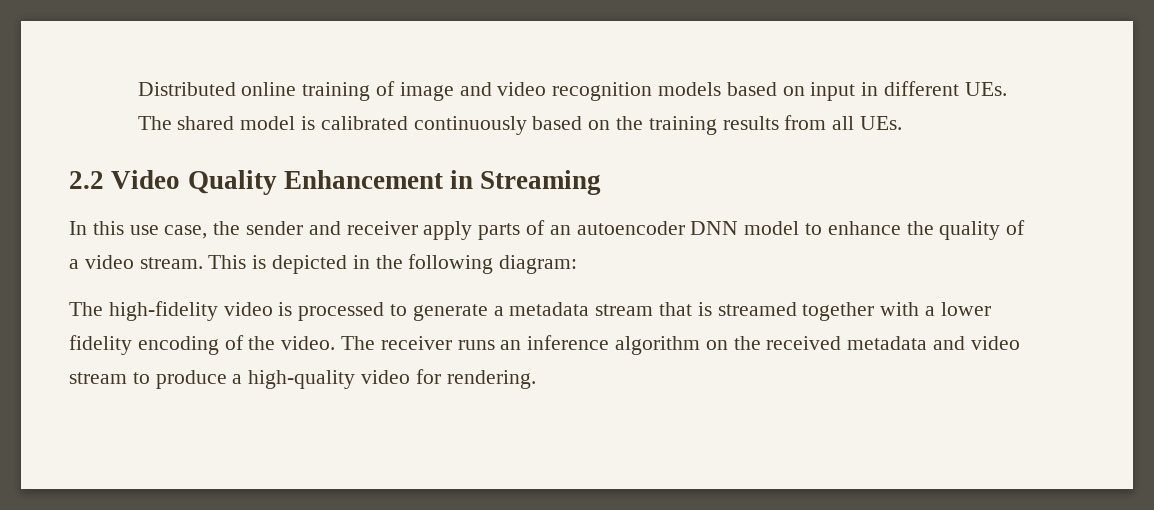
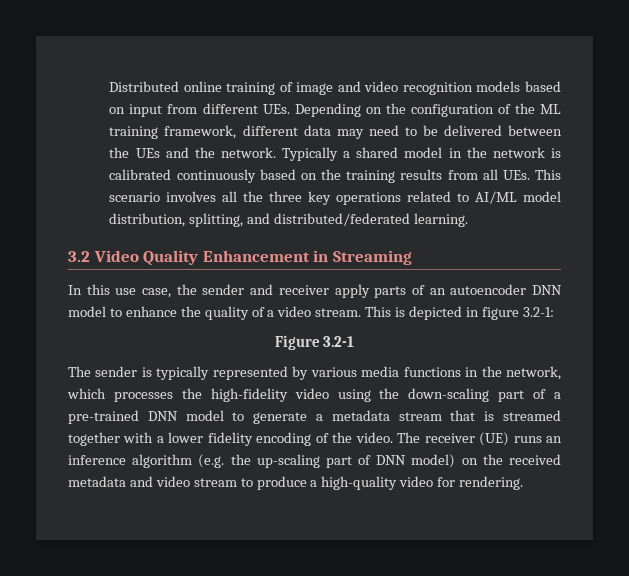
- Distributed online training of image and video recognition models based on input in different UEs. The shared model is calibrated continuously based on the training results from all UEs.
- 2.2 Video Quality Enhancement in Streaming
+ Distributed online training of image and video recognition models based on input from different UEs. Depending on the configuration of the ML training framework, different data may need to be delivered between the UEs and the network. Typically a shared model in the network is calibrated continuously based on the training results from all UEs. This scenario involves all the three key operations related to AI/ML model distribution, splitting, and distributed/federated learning.
+ 3.2 Video Quality Enhancement in Streaming
- This is depicted in the following diagram:
- The high-fidelity video is processed to generate a metadata stream that is streamed together with a lower fidelity encoding of the video.
+ This is depicted in figure 3.2-1:
+ Figure 3.2-1
+ The sender is typically represented by various media functions in the network, which processes the high-fidelity video using the down-scaling part of a pre-trained DNN model to generate a metadata stream that is streamed together with a lower fidelity encoding of the video.
- The receiver runs an inference algorithm on the received metadata and video stream to produce a high-quality video for rendering.
+ The receiver (UE) runs an inference algorithm (e.g. the up-scaling part of DNN model) on the received metadata and video stream to produce a high-quality video for rendering.

